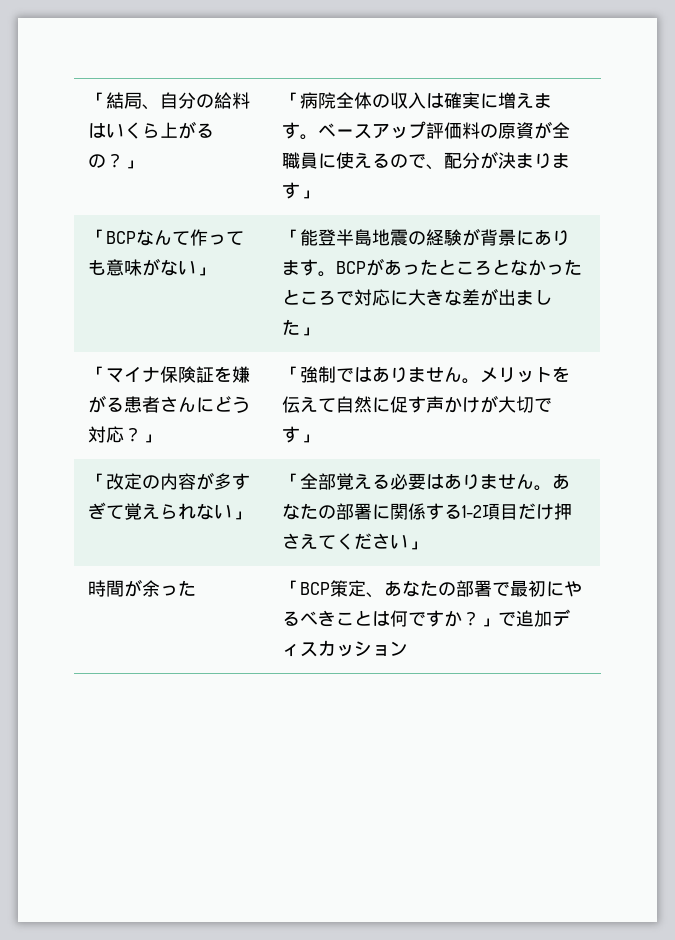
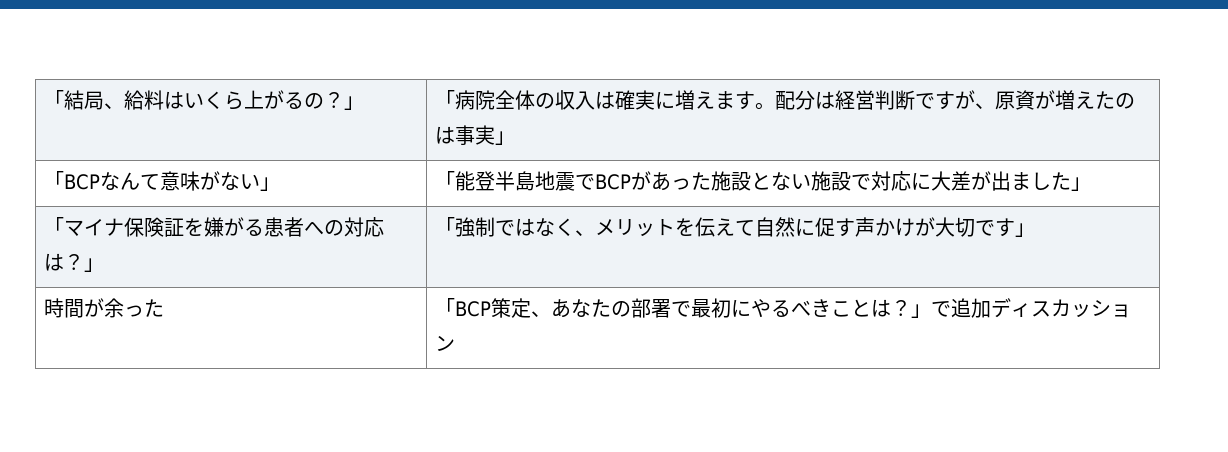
- 「結局、自分の給料はいくら上がるの？」 | 「病院全体の収入は確実に増えます。ベースアップ評価料の原資が全職員に使えるので、配分が決まります」
+ 「結局、給料はいくら上がるの？」 | 「病院全体の収入は確実に増えます。配分は経営判断ですが、原資が増えたのは事実」
- 「BCPなんて作っても意味がない」 | 「能登半島地震の経験が背景にあります。BCPがあったところとなかったところで対応に大きな差が出ました」
+ 「BCPなんて意味がない」 | 「能登半島地震でBCPがあった施設とない施設で対応に大差が出ました」
- 「マイナ保険証を嫌がる患者さんにどう対応？」 | 「強制ではありません。メリットを伝えて自然に促す声かけが大切です」
+ 「マイナ保険証を嫌がる患者への対応は？」 | 「強制ではなく、メリットを伝えて自然に促す声かけが大切です」
- 「改定の内容が多すぎて覚えられない」 | 「全部覚える必要はありません。あなたの部署に関係する1-2項目だけ押さえてください」
- 時間が余った | 「BCP策定、あなたの部署で最初にやるべきことは何ですか？」で追加ディスカッション
+ 時間が余った | 「BCP策定、あなたの部署で最初にやるべきことは？」で追加ディスカッション

